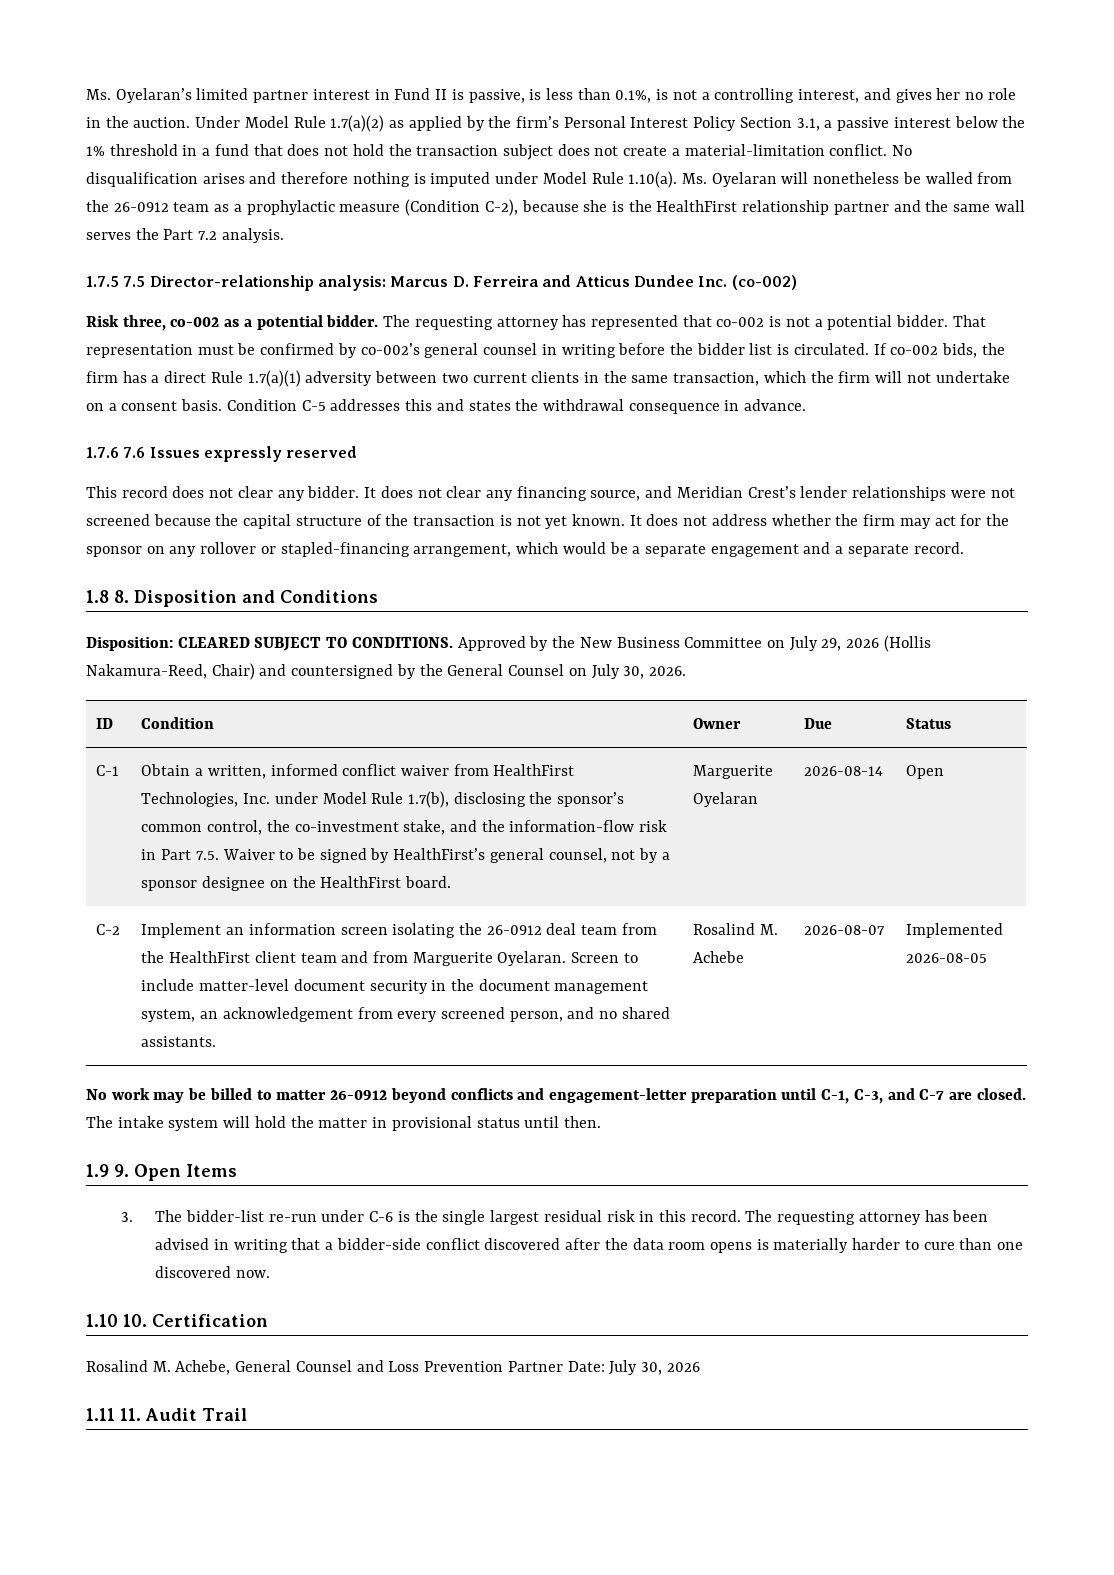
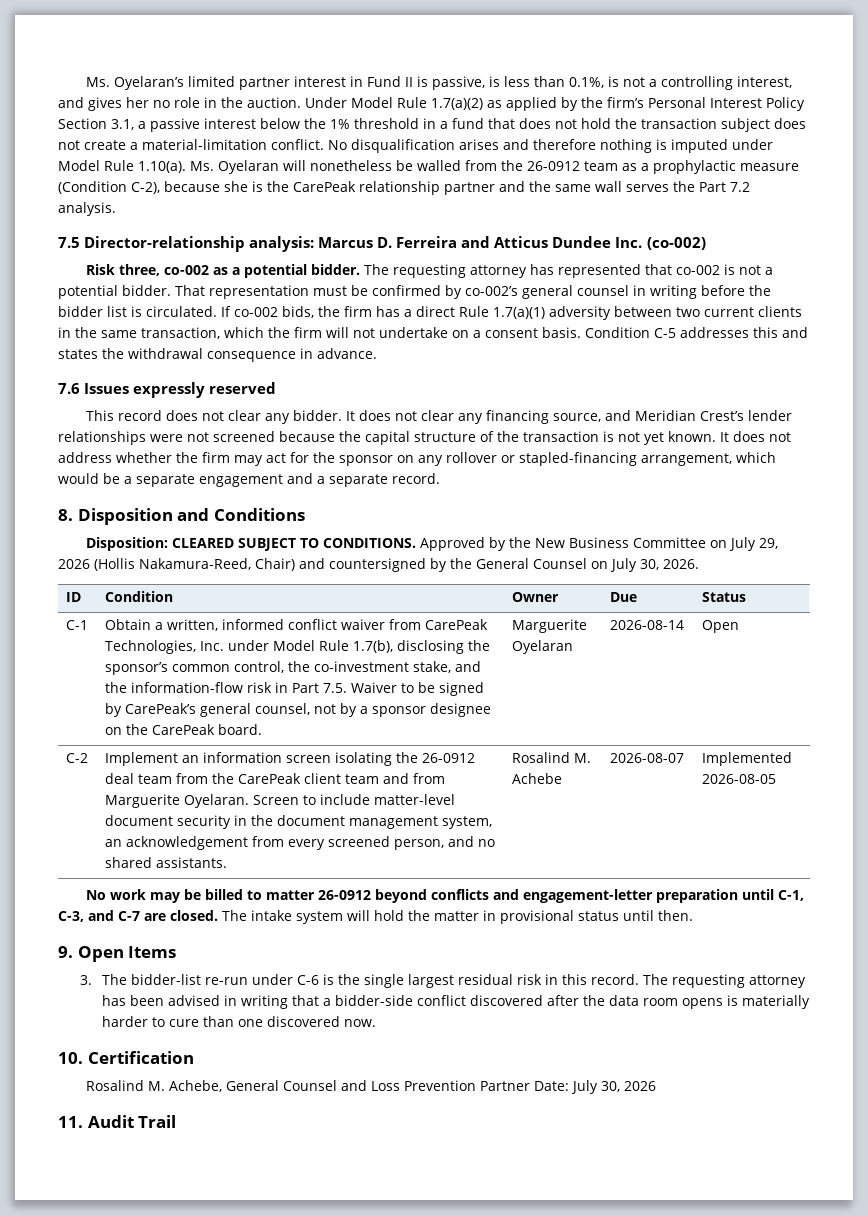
- No disqualification arises and therefore nothing is imputed under Model Rule 1.10(a). Ms. Oyelaran will nonetheless be walled from the 26-0912 team as a prophylactic measure (Condition C-2), because she is the HealthFirst relationship partner and the same wall serves the Part 7.2 analysis.
+ No disqualification arises and therefore nothing is imputed under Model Rule 1.10(a). Ms. Oyelaran will nonetheless be walled from the 26-0912 team as a prophylactic measure (Condition C-2), because she is the CarePeak relationship partner and the same wall serves the Part 7.2 analysis.
- 1.7.5 7.5 Director-relationship analysis: Marcus D. Ferreira and Atticus Dundee Inc. (co-002)
+ 7.5 Director-relationship analysis: Marcus D. Ferreira and Atticus Dundee Inc. (co-002)
- 1.7.6 7.6 Issues expressly reserved
+ 7.6 Issues expressly reserved
- 1.8 8. Disposition and Conditions
+ 8. Disposition and Conditions
- Obtain a written, informed conflict waiver from HealthFirst Technologies, Inc. under Model Rule 1.7(b), disclosing the sponsor’s common control, the co-investment stake, and the information-flow risk in Part 7.5. Waiver to be signed by HealthFirst’s general counsel, not by a sponsor designee on the HealthFirst board.
+ Obtain a written, informed conflict waiver from CarePeak Technologies, Inc. under Model Rule 1.7(b), disclosing the sponsor’s common control, the co-investment stake, and the information-flow risk in Part 7.5. Waiver to be signed by CarePeak’s general counsel, not by a sponsor designee on the CarePeak board.
- Implement an information screen isolating the 26-0912 deal team from the HealthFirst client team and from Marguerite Oyelaran.
+ Implement an information screen isolating the 26-0912 deal team from the CarePeak client team and from Marguerite Oyelaran.
- 1.9 9. Open Items
+ 9. Open Items
- 1.10 10. Certification
+ 10. Certification
- 1.11 11. Audit Trail
+ 11. Audit Trail

